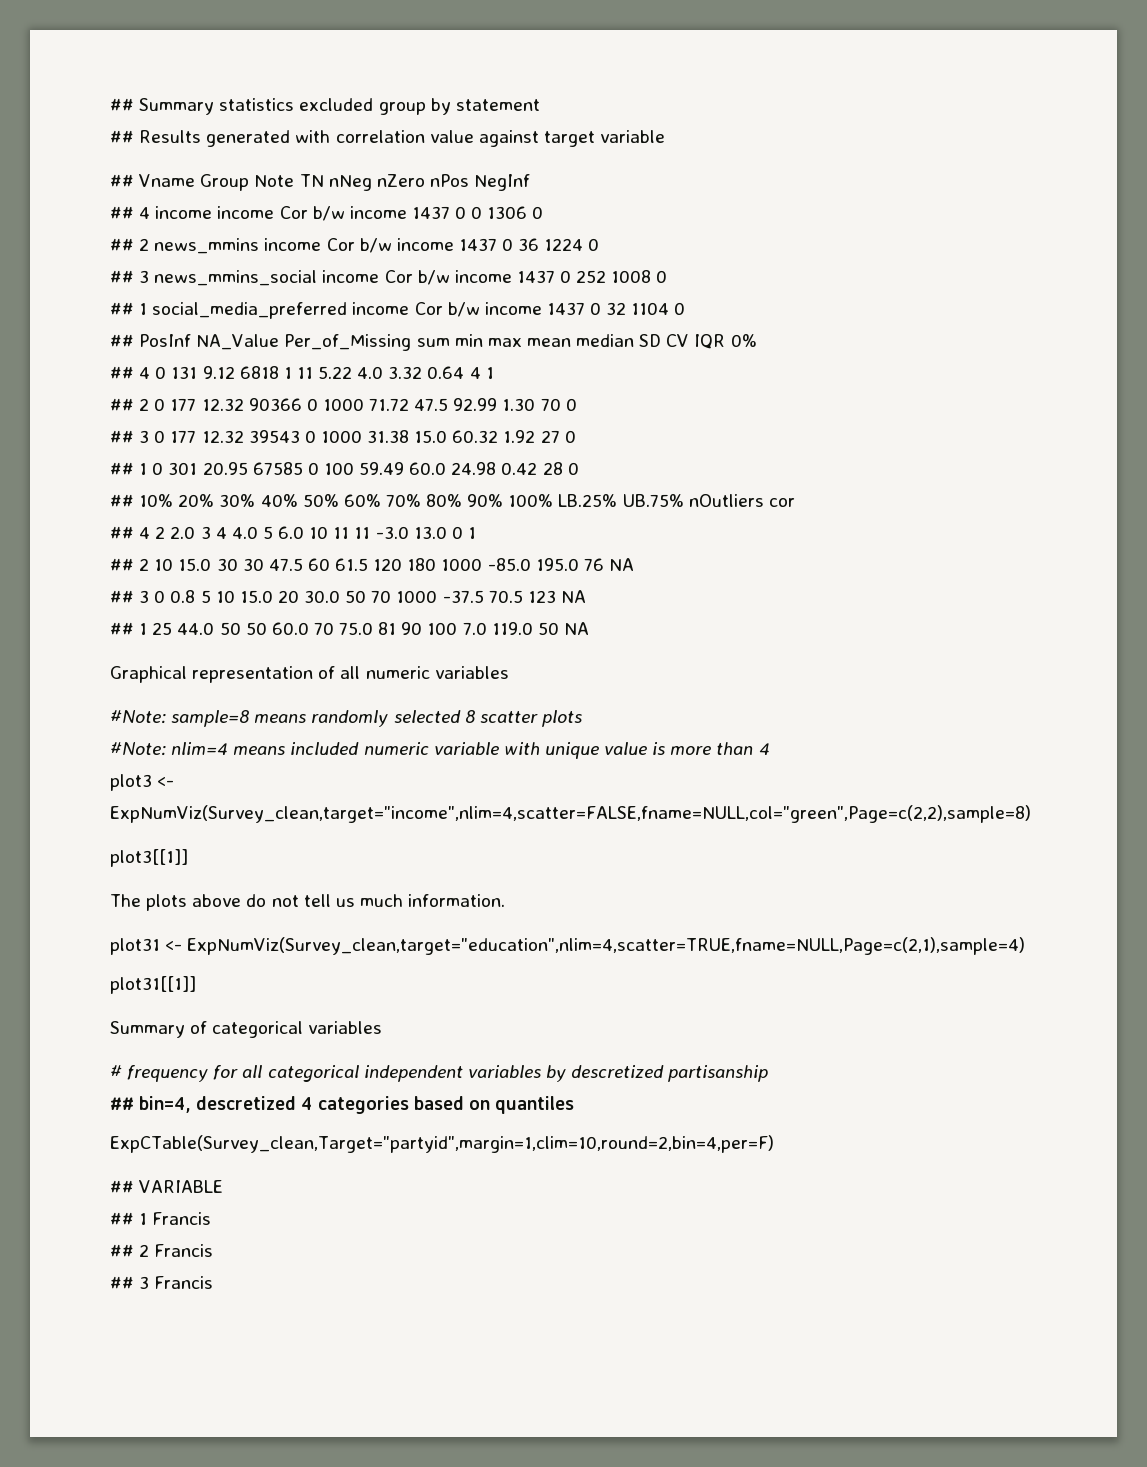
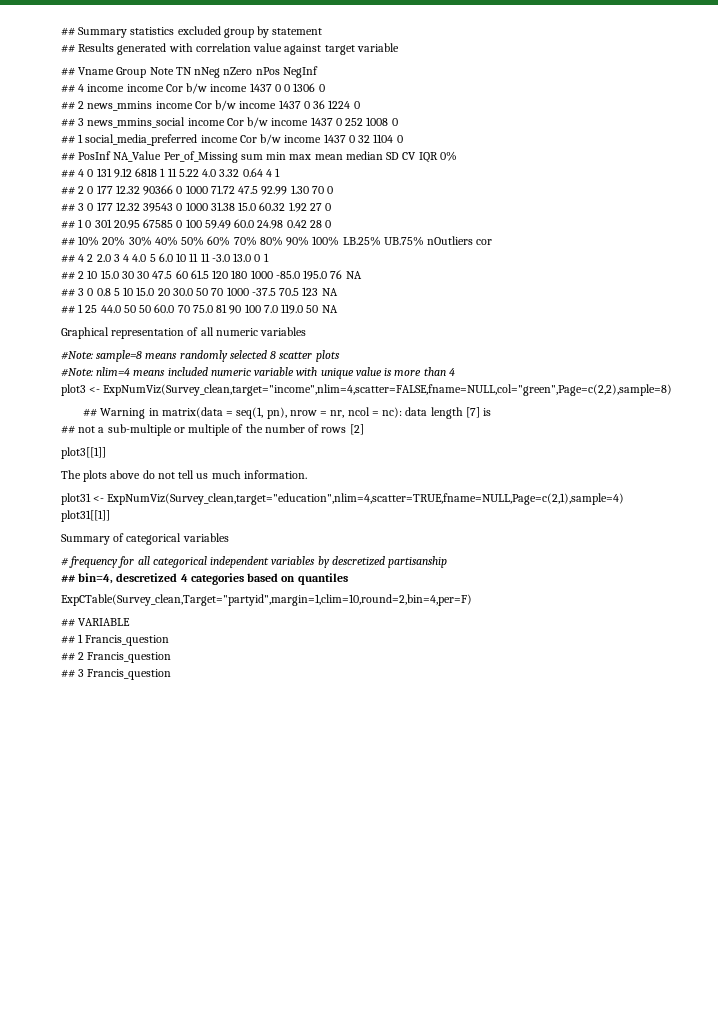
+ ## Warning in matrix(data = seq(1, pn), nrow = nr, ncol = nc): data length [7] is
+ ## not a sub-multiple or multiple of the number of rows [2]
- ## 1 Francis
- ## 2 Francis
- ## 3 Francis
+ ## 1 Francis_question
+ ## 2 Francis_question
+ ## 3 Francis_question

